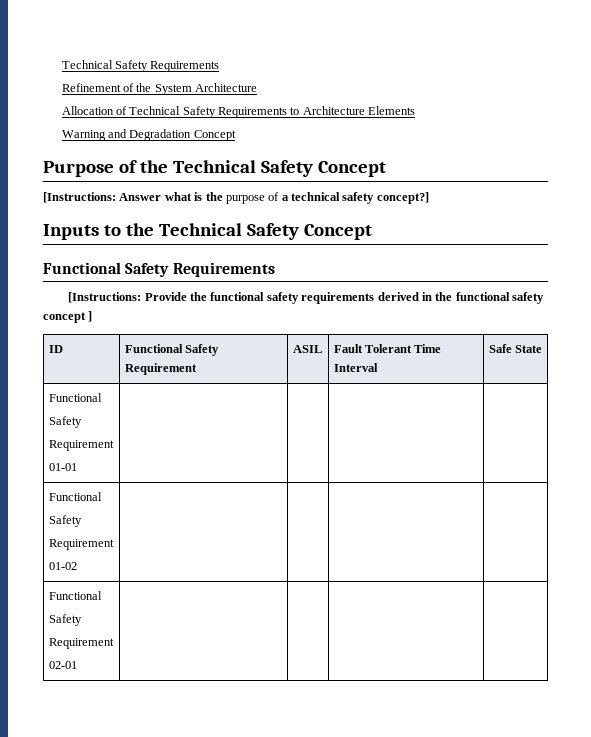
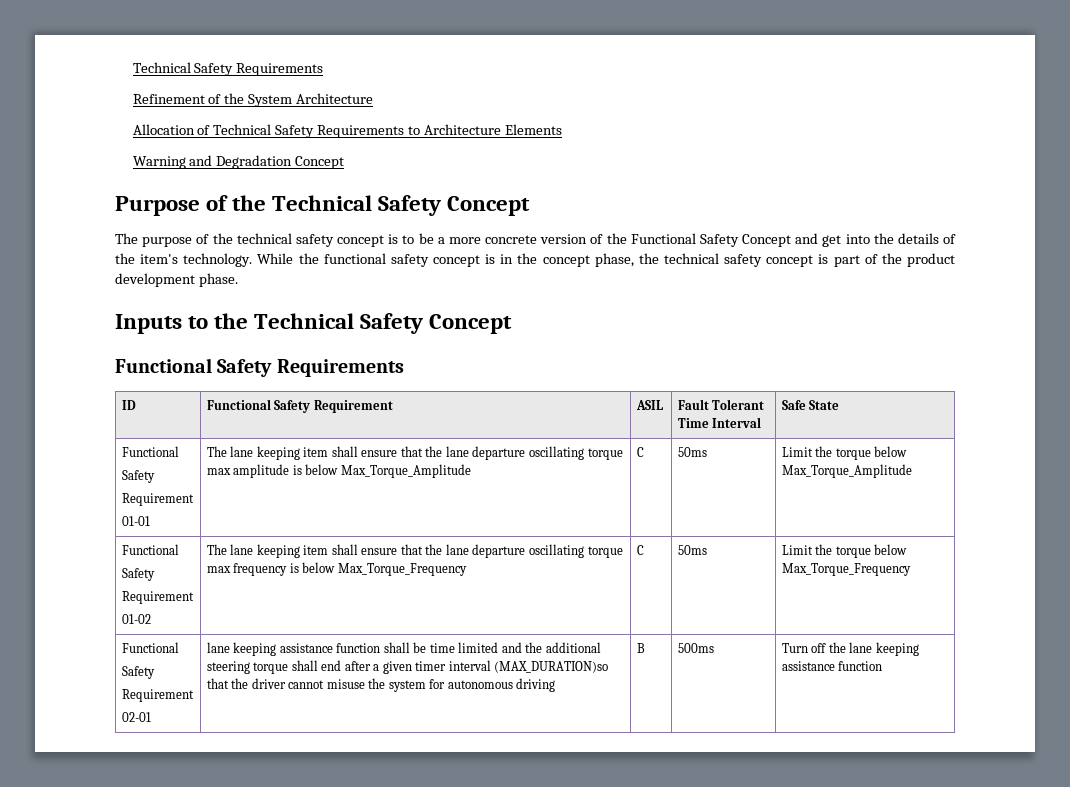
- [Instructions: Answer what is the purpose of a technical safety concept?]
+ The purpose of the technical safety concept is to be a more concrete version of the Functional Safety Concept and get into the details of the item's technology. While the functional safety concept is in the concept phase, the technical safety concept is part of the product development phase.
- [Instructions: Provide the functional safety requirements derived in the functional safety concept ]
  ID | Functional Safety Requirement | ASIL | Fault Tolerant Time Interval | Safe State
  Functional
  Safety
  Requirement
- 01-01 | | | |
+ 01-01 | The lane keeping item shall ensure that the lane departure oscillating torque max amplitude is below Max_Torque_Amplitude | C | 50ms | Limit the torque below Max_Torque_Amplitude
  Functional
  Safety
  Requirement
- 01-02 | | | |
+ 01-02 | The lane keeping item shall ensure that the lane departure oscillating torque max frequency is below Max_Torque_Frequency | C | 50ms | Limit the torque below Max_Torque_Frequency
  Functional
  Safety
  Requirement
- 02-01 | | | |
+ 02-01 | lane keeping assistance function shall be time limited and the additional steering torque shall end after a given timer interval (MAX_DURATION)so that the driver cannot misuse the system for autonomous driving | B | 500ms | Turn off the lane keeping assistance function

